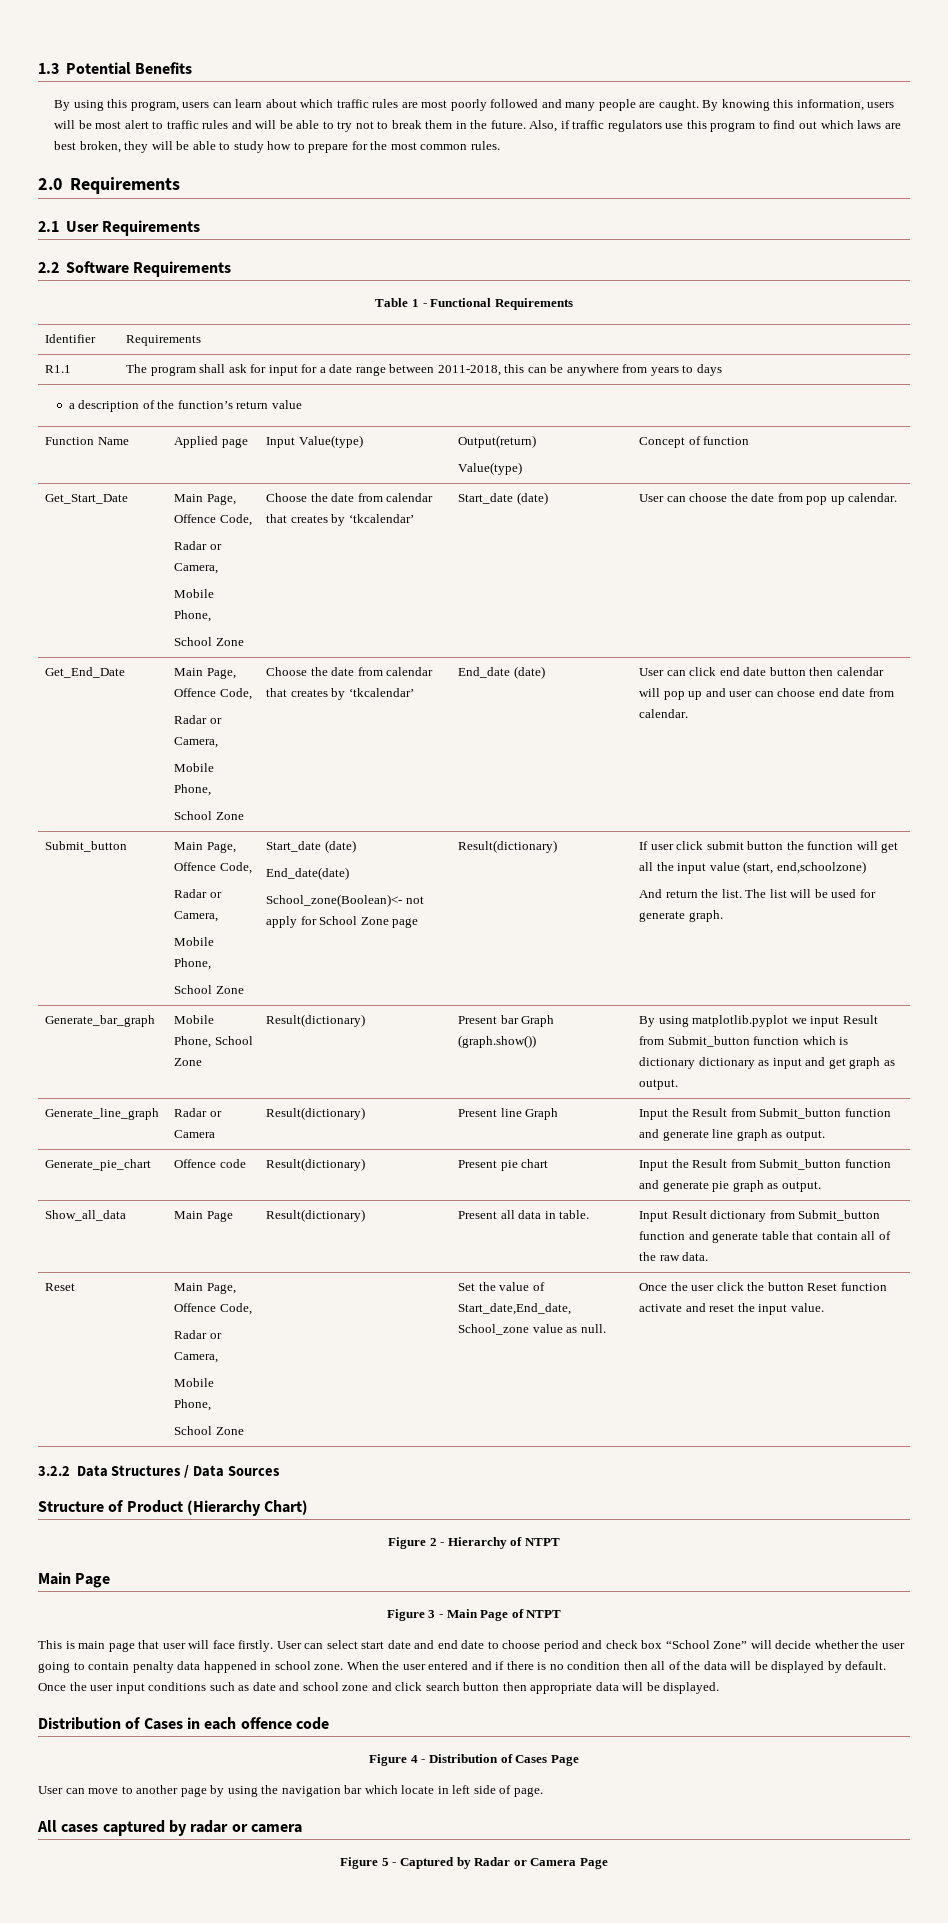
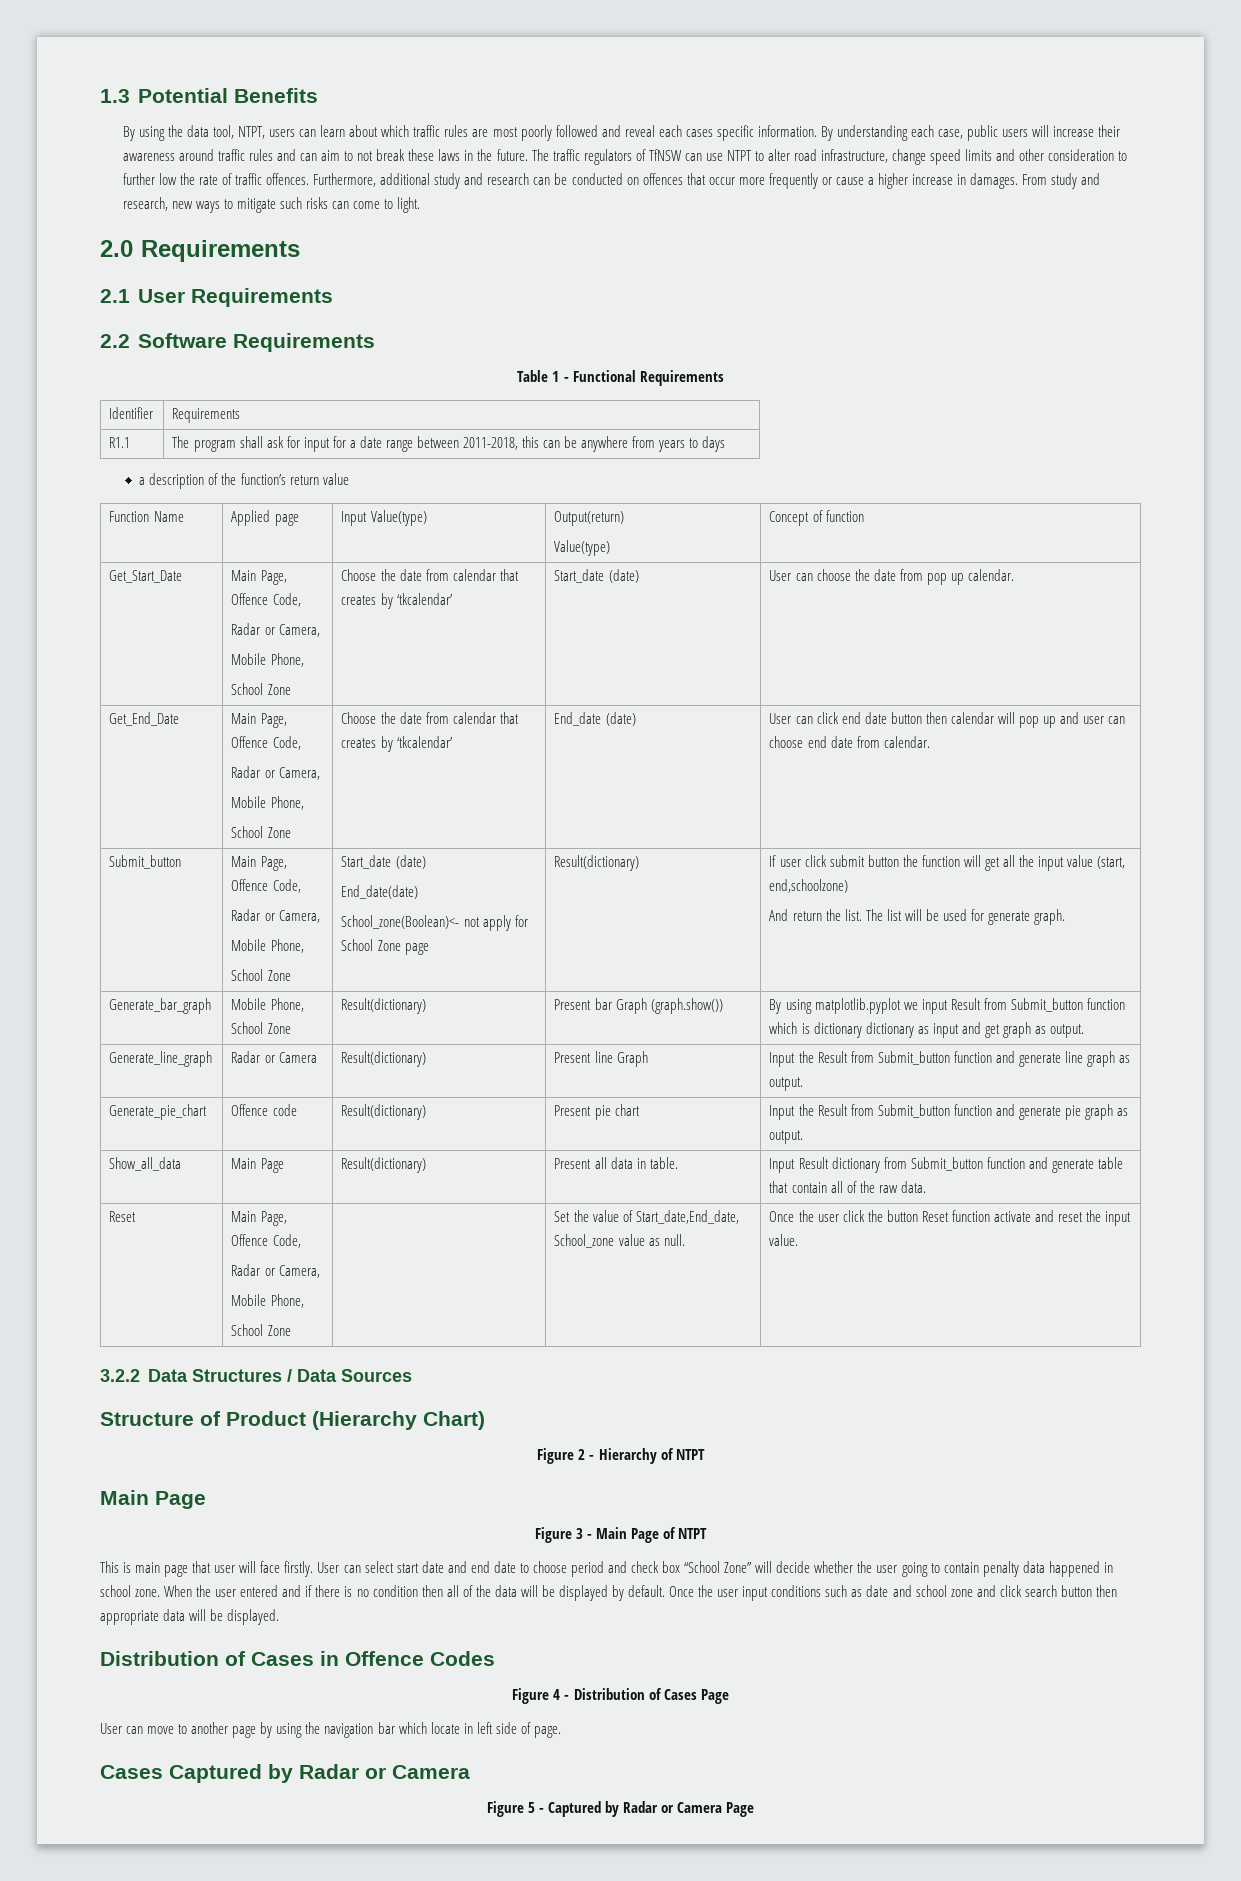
- By using this program, users can learn about which traffic rules are most poorly followed and many people are caught. By knowing this information, users will be most alert to traffic rules and will be able to try not to break them in the future. Also, if traffic regulators use this program to find out which laws are best broken, they will be able to study how to prepare for the most common rules.
+ By using the data tool, NTPT, users can learn about which traffic rules are most poorly followed and reveal each cases specific information. By understanding each case, public users will increase their awareness around traffic rules and can aim to not break these laws in the future. The traffic regulators of TfNSW can use NTPT to alter road infrastructure, change speed limits and other consideration to further low the rate of traffic offences. Furthermore, additional study and research can be conducted on offences that occur more frequently or cause a higher increase in damages. From study and research, new ways to mitigate such risks can come to light.
- Distribution of Cases in each offence code
+ Distribution of Cases in Offence Codes
- All cases captured by radar or camera
+ Cases Captured by Radar or Camera

